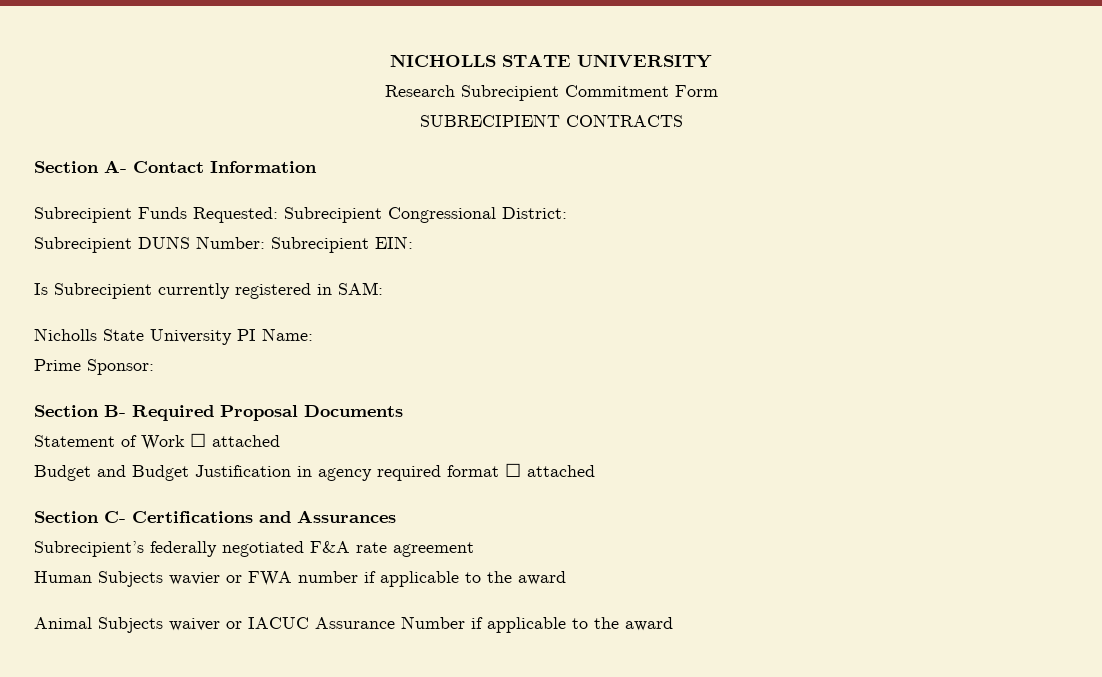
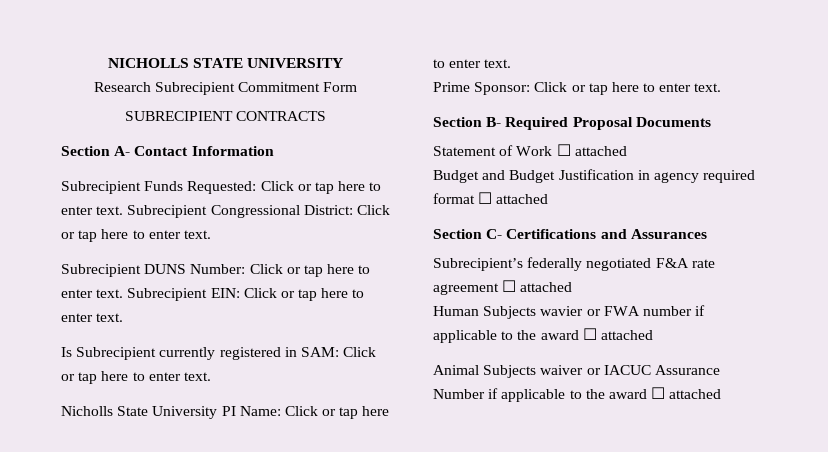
- Subrecipient Funds Requested: Subrecipient Congressional District:
- Subrecipient DUNS Number: Subrecipient EIN:
+ Subrecipient Funds Requested: Click or tap here to enter text. Subrecipient Congressional District: Click or tap here to enter text.
+ Subrecipient DUNS Number: Click or tap here to enter text. Subrecipient EIN: Click or tap here to enter text.
- Is Subrecipient currently registered in SAM:
+ Is Subrecipient currently registered in SAM: Click or tap here to enter text.
- Nicholls State University PI Name:
- Prime Sponsor:
+ Nicholls State University PI Name: Click or tap here to enter text.
+ Prime Sponsor: Click or tap here to enter text.
- Subrecipient’s federally negotiated F&A rate agreement
+ Subrecipient’s federally negotiated F&A rate agreement ☐ attached
- Human Subjects wavier or FWA number if applicable to the award
+ Human Subjects wavier or FWA number if applicable to the award ☐ attached
- Animal Subjects waiver or IACUC Assurance Number if applicable to the award
+ Animal Subjects waiver or IACUC Assurance Number if applicable to the award ☐ attached

